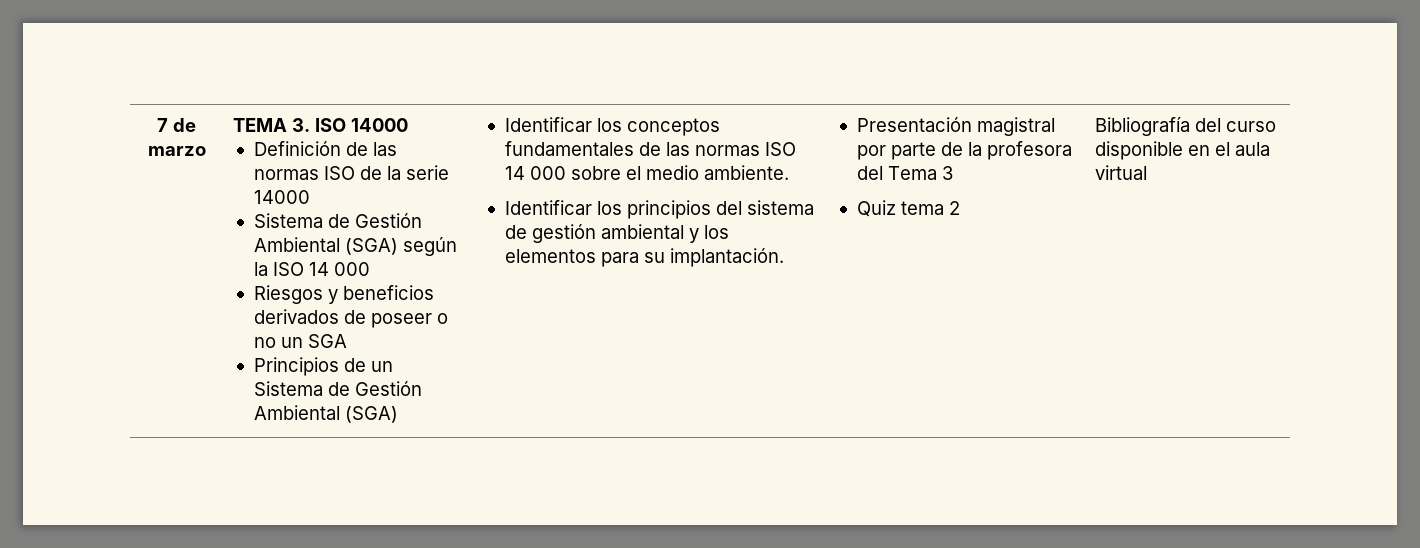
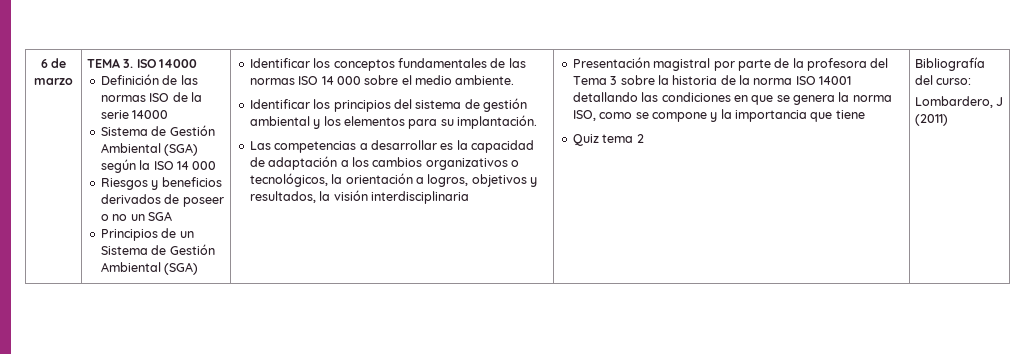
- 7 de marzo
+ 6 de marzo
+ Las competencias a desarrollar es la capacidad de adaptación a los cambios organizativos o tecnológicos, la orientación a logros, objetivos y resultados, la visión interdisciplinaria
- Presentación magistral por parte de la profesora del Tema 3
+ Presentación magistral por parte de la profesora del Tema 3 sobre la historia de la norma ISO 14001 detallando las condiciones en que se genera la norma ISO, como se compone y la importancia que tiene
- Bibliografía del curso disponible en el aula virtual
+ Bibliografía del curso:
+ Lombardero, J (2011)

